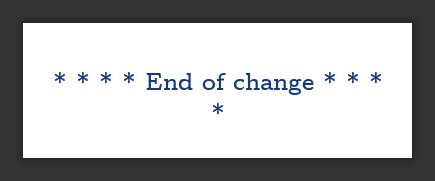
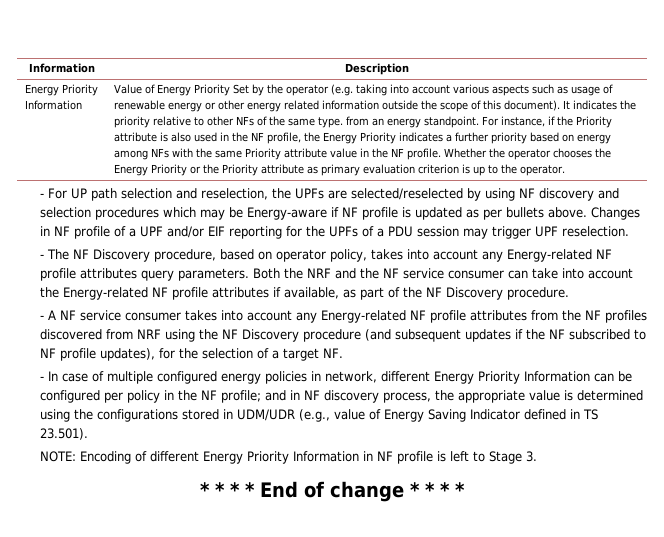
+ Information | Description
+ Energy Priority Information | Value of Energy Priority Set by the operator (e.g. taking into account various aspects such as usage of renewable energy or other energy related information outside the scope of this document). It indicates the priority relative to other NFs of the same type. from an energy standpoint. For instance, if the Priority attribute is also used in the NF profile, the Energy Priority indicates a further priority based on energy among NFs with the same Priority attribute value in the NF profile. Whether the operator chooses the Energy Priority or the Priority attribute as primary evaluation criterion is up to the operator.
+ - For UP path selection and reselection, the UPFs are selected/reselected by using NF discovery and selection procedures which may be Energy-aware if NF profile is updated as per bullets above. Changes in NF profile of a UPF and/or EIF reporting for the UPFs of a PDU session may trigger UPF reselection.
+ - The NF Discovery procedure, based on operator policy, takes into account any Energy-related NF profile attributes query parameters. Both the NRF and the NF service consumer can take into account the Energy-related NF profile attributes if available, as part of the NF Discovery procedure.
+ - A NF service consumer takes into account any Energy-related NF profile attributes from the NF profiles discovered from NRF using the NF Discovery procedure (and subsequent updates if the NF subscribed to NF profile updates), for the selection of a target NF.
+ - In case of multiple configured energy policies in network, different Energy Priority Information can be configured per policy in the NF profile; and in NF discovery process, the appropriate value is determined using the configurations stored in UDM/UDR (e.g., value of Energy Saving Indicator defined in TS 23.501).
+ NOTE: Encoding of different Energy Priority Information in NF profile is left to Stage 3.

